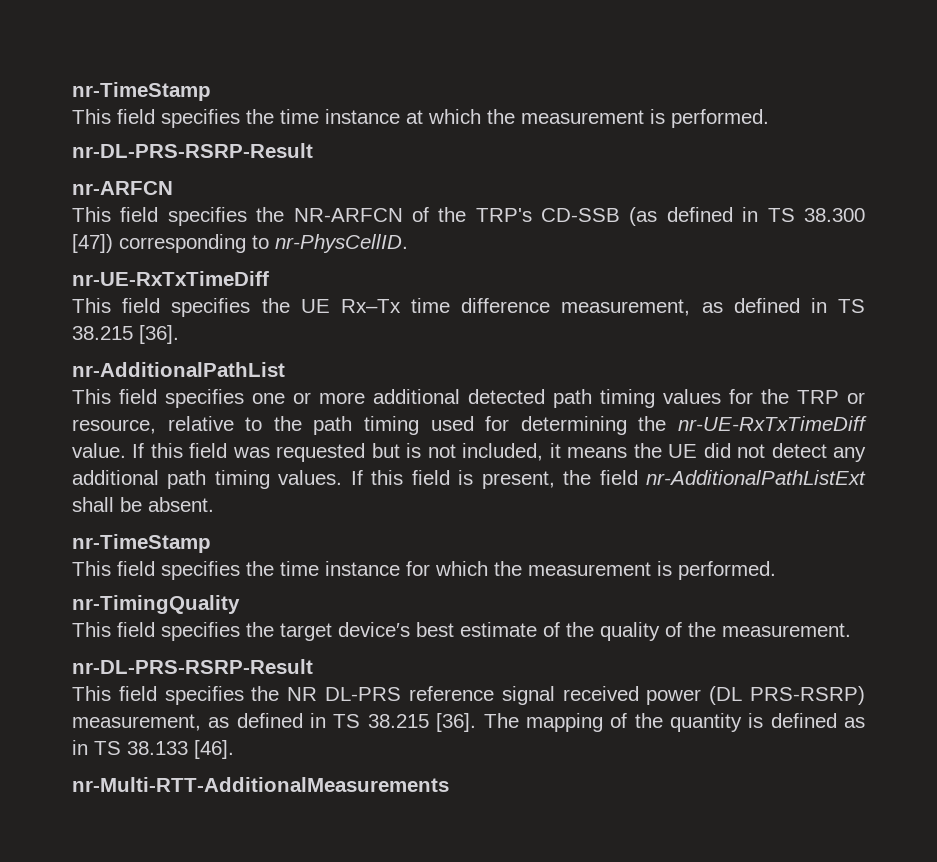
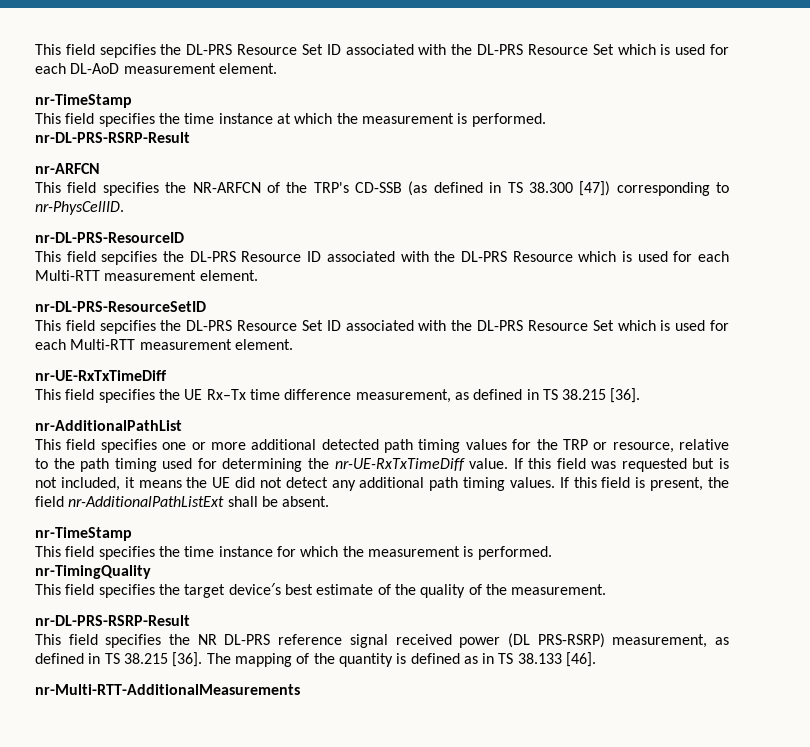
+ This field sepcifies the DL-PRS Resource Set ID associated with the DL-PRS Resource Set which is used for each DL-AoD measurement element.
+ nr-DL-PRS-ResourceID
+ This field sepcifies the DL-PRS Resource ID associated with the DL-PRS Resource which is used for each Multi-RTT measurement element.
+ nr-DL-PRS-ResourceSetID
+ This field sepcifies the DL-PRS Resource Set ID associated with the DL-PRS Resource Set which is used for each Multi-RTT measurement element.

